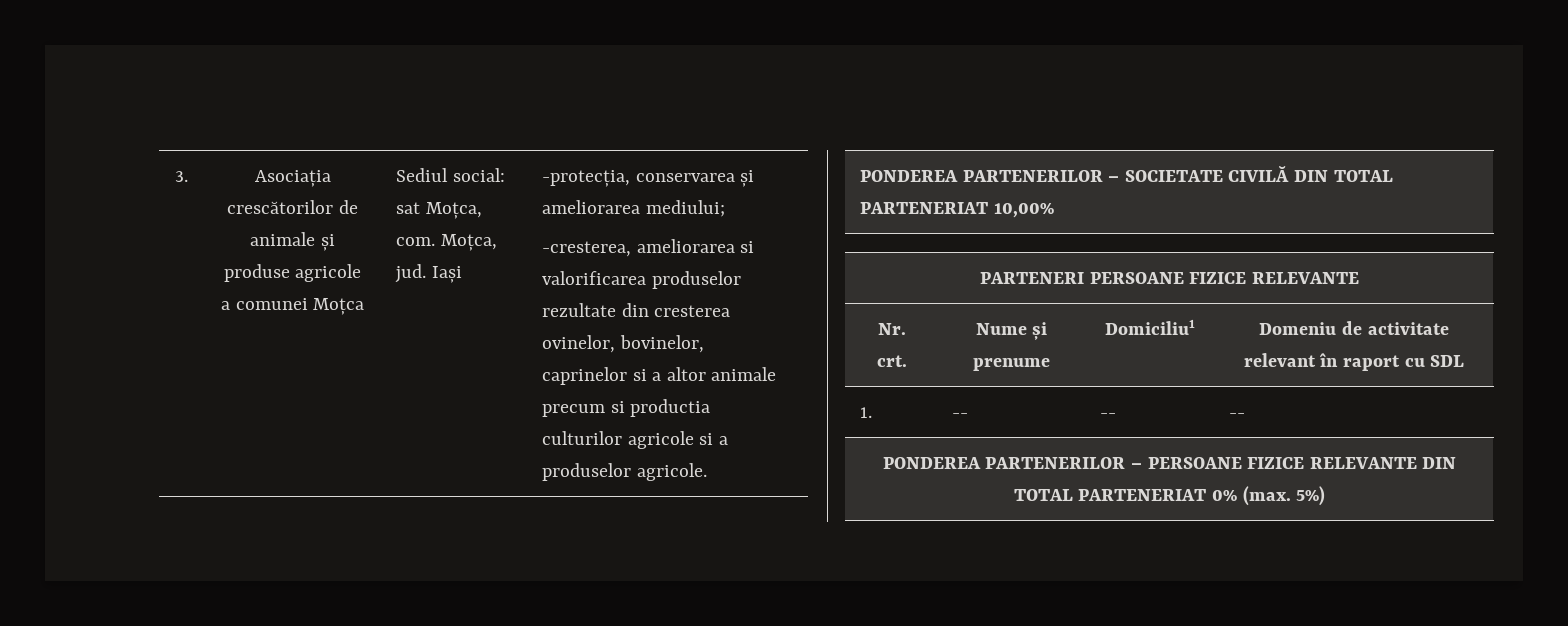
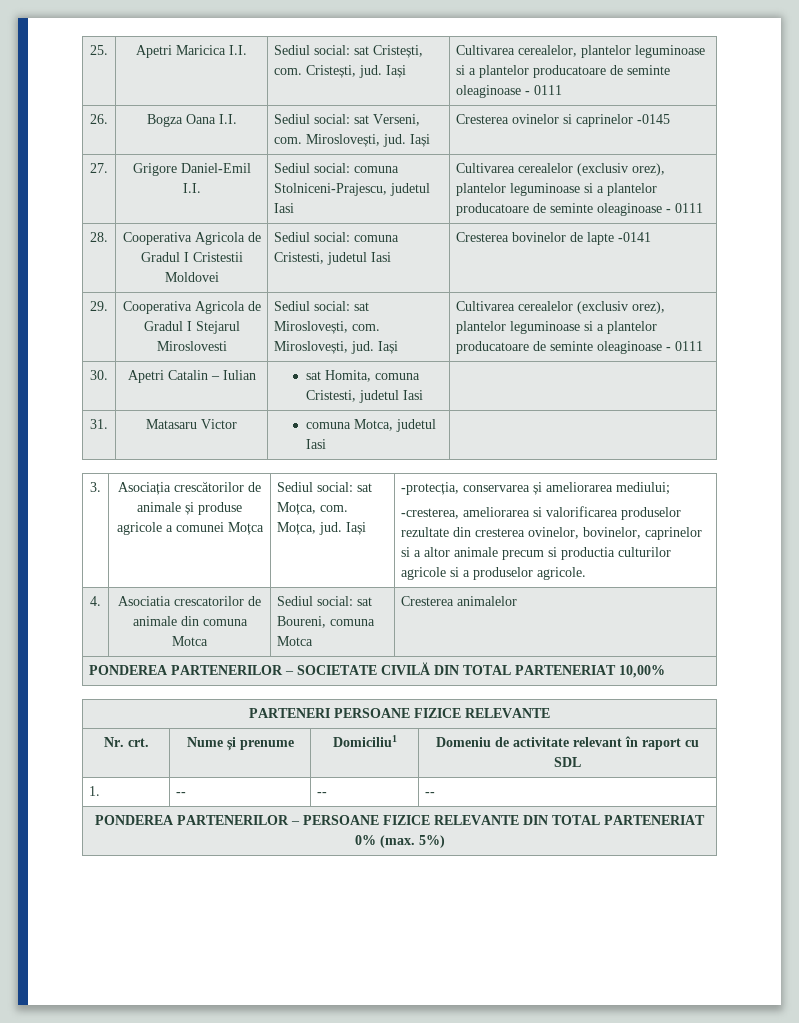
+ 25. | Apetri Maricica I.I. | Sediul social: sat Cristești, com. Cristești, jud. Iași | Cultivarea cerealelor, plantelor leguminoase si a plantelor producatoare de seminte oleaginoase - 0111
+ 26. | Bogza Oana I.I. | Sediul social: sat Verseni, com. Miroslovești, jud. Iași | Cresterea ovinelor si caprinelor -0145
+ 27. | Grigore Daniel-Emil I.I. | Sediul social: comuna Stolniceni-Prajescu, judetul Iasi | Cultivarea cerealelor (exclusiv orez), plantelor leguminoase si a plantelor producatoare de seminte oleaginoase - 0111
+ 28. | Cooperativa Agricola de Gradul I Cristestii Moldovei | Sediul social: comuna Cristesti, judetul Iasi | Cresterea bovinelor de lapte -0141
+ 29. | Cooperativa Agricola de Gradul I Stejarul Miroslovesti | Sediul social: sat Miroslovești, com. Miroslovești, jud. Iași | Cultivarea cerealelor (exclusiv orez), plantelor leguminoase si a plantelor producatoare de seminte oleaginoase - 0111
+ 30. | Apetri Catalin – Iulian | sat Homita, comuna Cristesti, judetul Iasi |
+ 31. | Matasaru Victor | comuna Motca, judetul Iasi |
+ 4. | Asociatia crescatorilor de animale din comuna Motca | Sediul social: sat Boureni, comuna Motca | Cresterea animalelor

